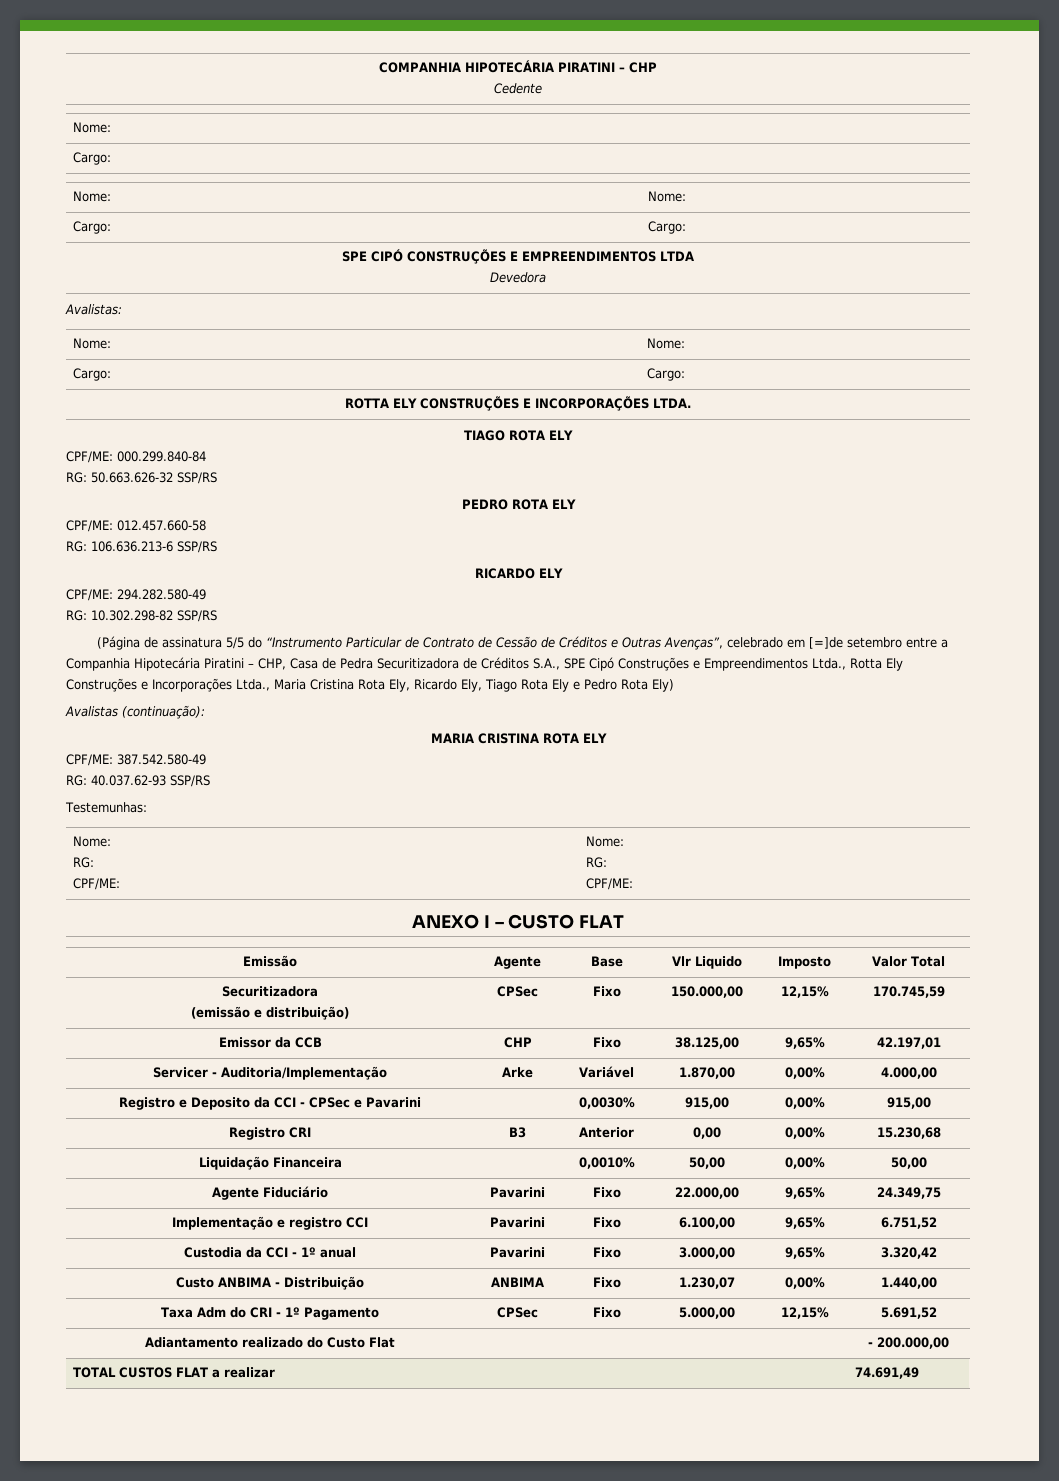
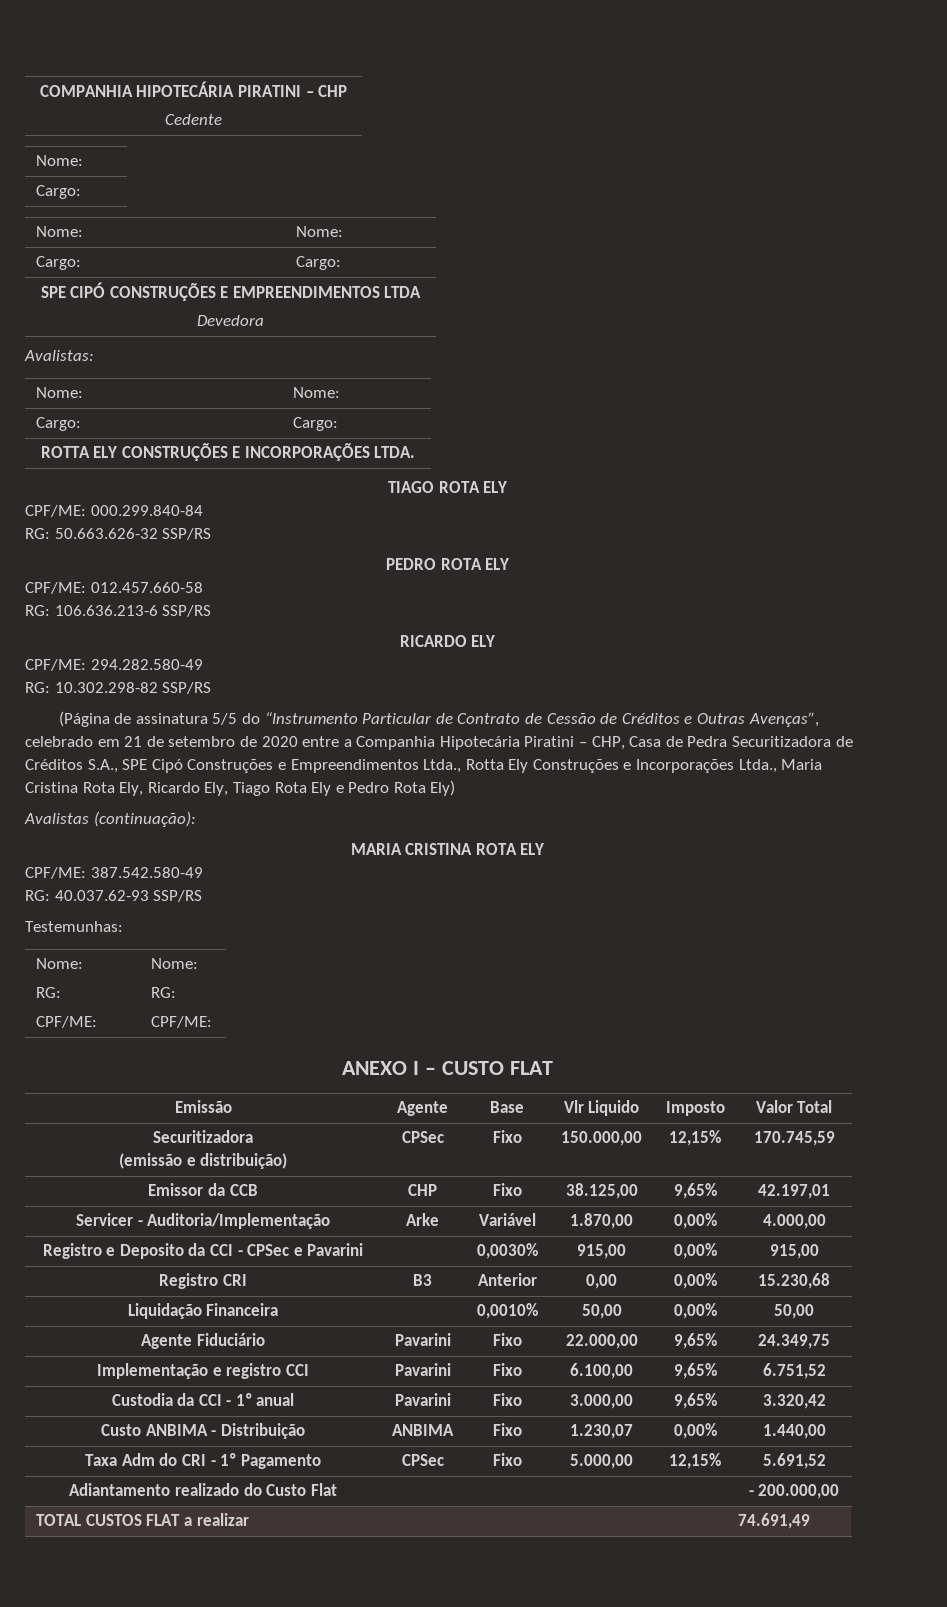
- (Página de assinatura 5/5 do “Instrumento Particular de Contrato de Cessão de Créditos e Outras Avenças”, celebrado em [=]de setembro entre a Companhia Hipotecária Piratini – CHP, Casa de Pedra Securitizadora de Créditos S.A., SPE Cipó Construções e Empreendimentos Ltda., Rotta Ely Construções e Incorporações Ltda., Maria Cristina Rota Ely, Ricardo Ely, Tiago Rota Ely e Pedro Rota Ely)
+ (Página de assinatura 5/5 do “Instrumento Particular de Contrato de Cessão de Créditos e Outras Avenças”, celebrado em 21 de setembro de 2020 entre a Companhia Hipotecária Piratini – CHP, Casa de Pedra Securitizadora de Créditos S.A., SPE Cipó Construções e Empreendimentos Ltda., Rotta Ely Construções e Incorporações Ltda., Maria Cristina Rota Ely, Ricardo Ely, Tiago Rota Ely e Pedro Rota Ely)

